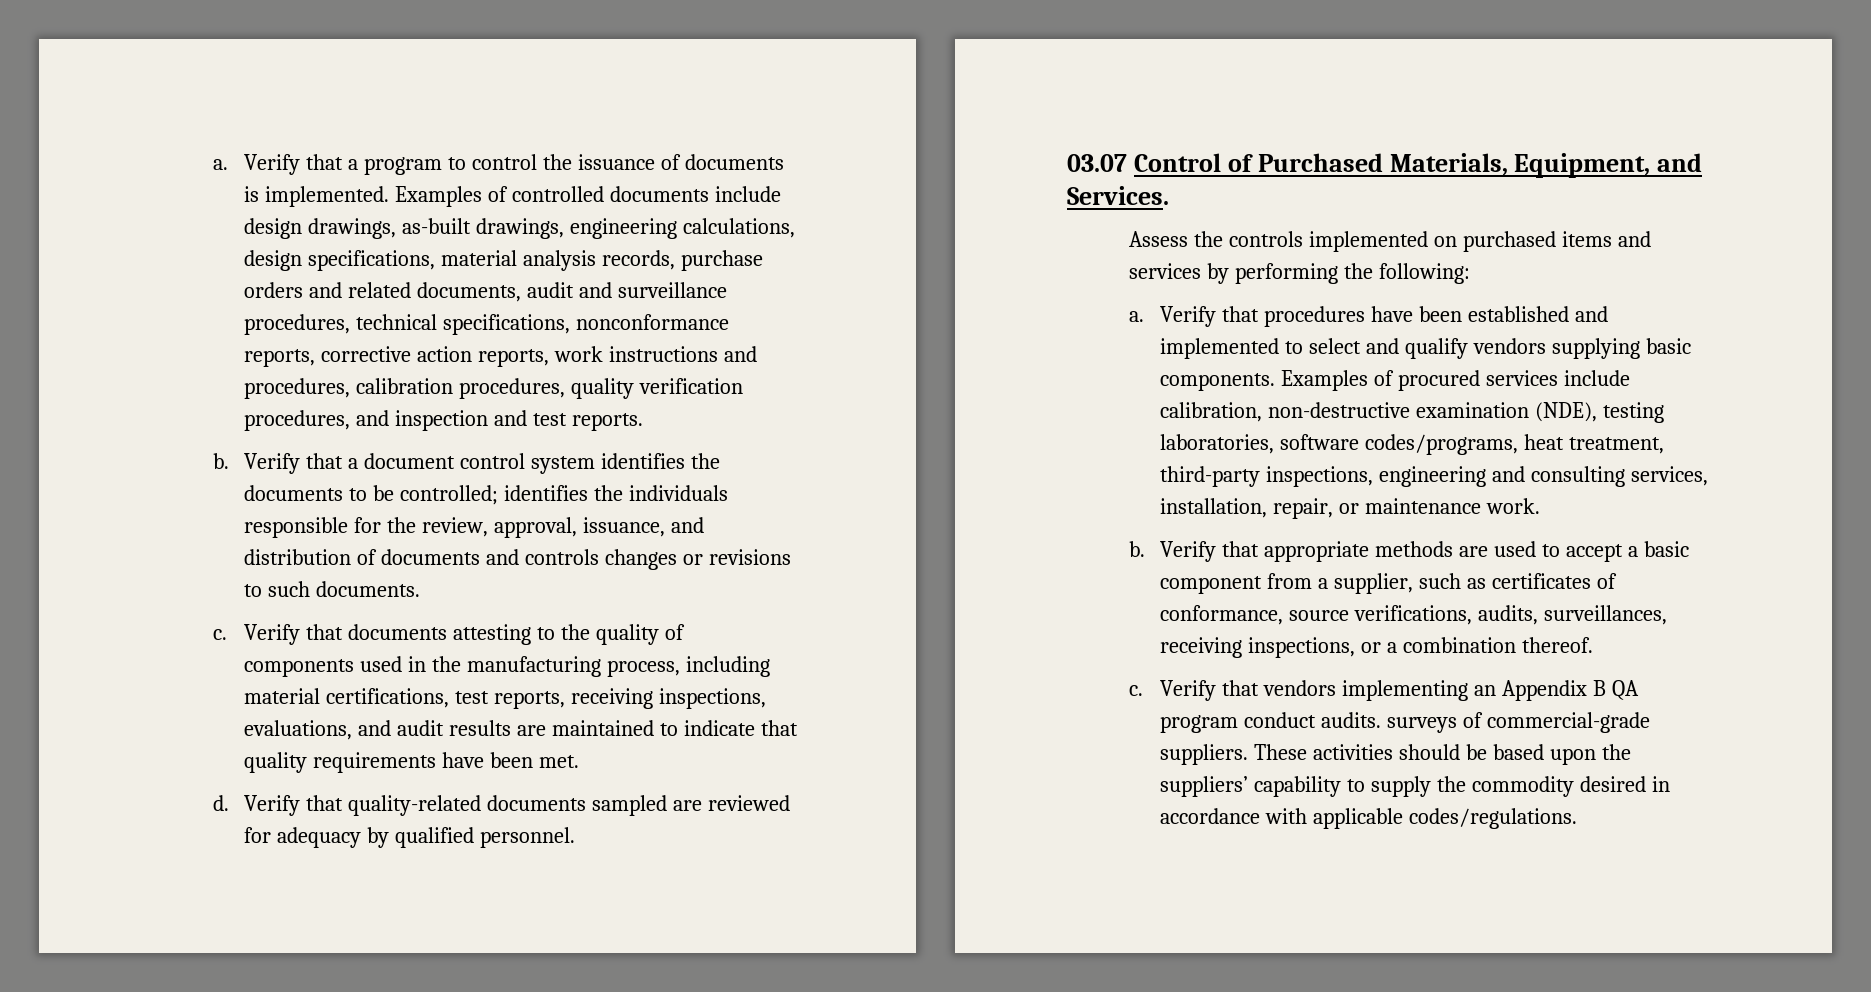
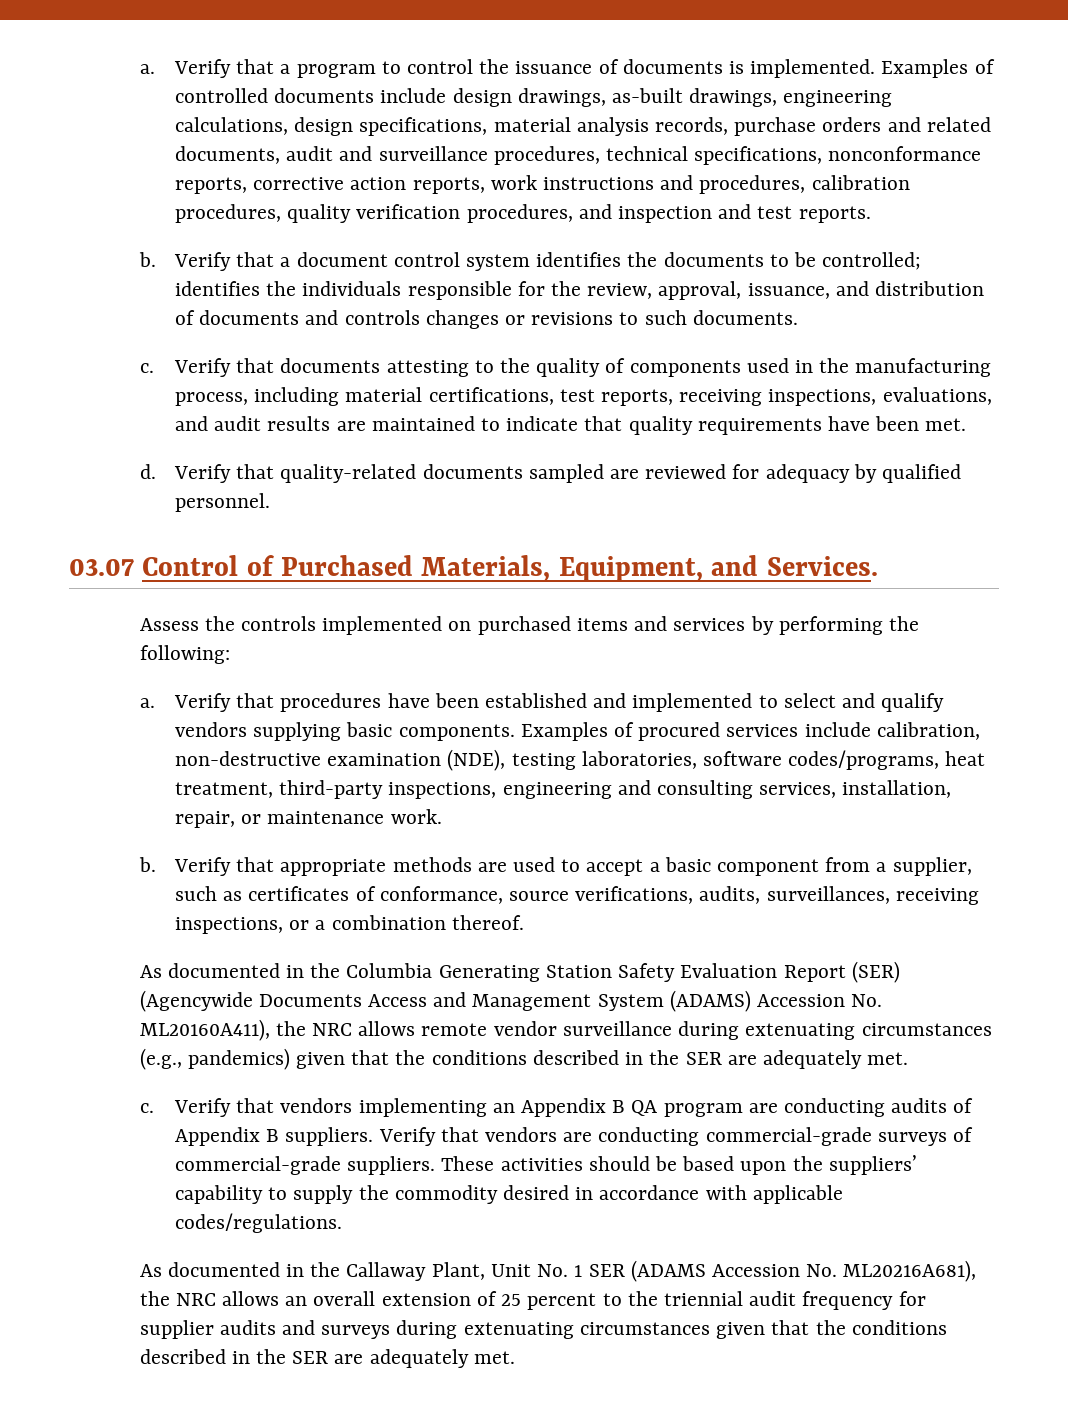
+ As documented in the Columbia Generating Station Safety Evaluation Report (SER) (Agencywide Documents Access and Management System (ADAMS) Accession No. ML20160A411), the NRC allows remote vendor surveillance during extenuating circumstances (e.g., pandemics) given that the conditions described in the SER are adequately met.
- Verify that vendors implementing an Appendix B QA program conduct audits. surveys of commercial-grade suppliers.
+ Verify that vendors implementing an Appendix B QA program are conducting audits of Appendix B suppliers. Verify that vendors are conducting commercial-grade surveys of commercial-grade suppliers.
+ As documented in the Callaway Plant, Unit No. 1 SER (ADAMS Accession No. ML20216A681), the NRC allows an overall extension of 25 percent to the triennial audit frequency for supplier audits and surveys during extenuating circumstances given that the conditions described in the SER are adequately met.

